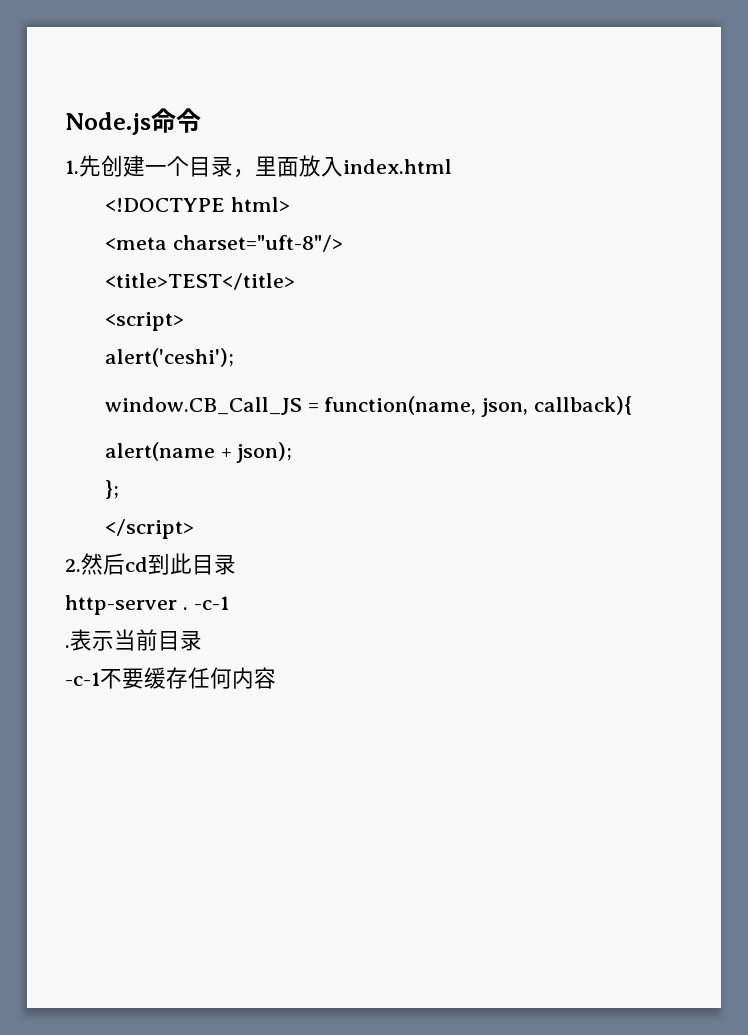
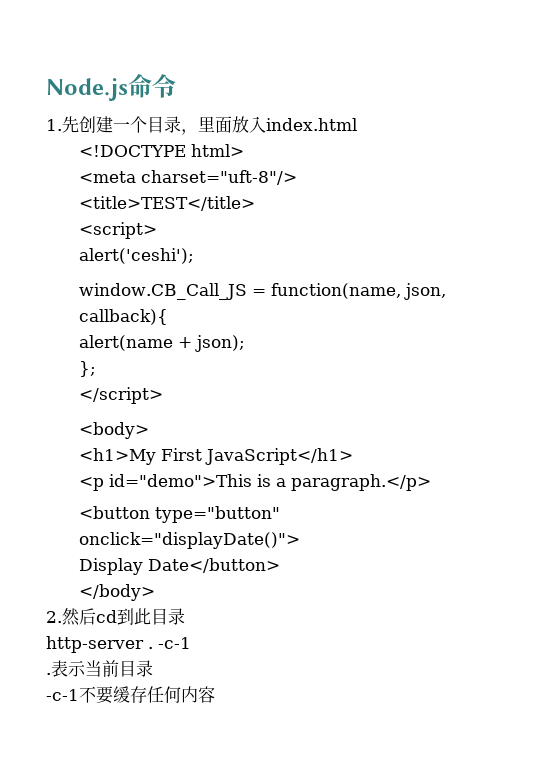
+ <body>
+ <h1>My First JavaScript</h1>
+ <p id="demo">This is a paragraph.</p>
+ <button type="button" onclick="displayDate()">
+ Display Date</button>
+ </body>

